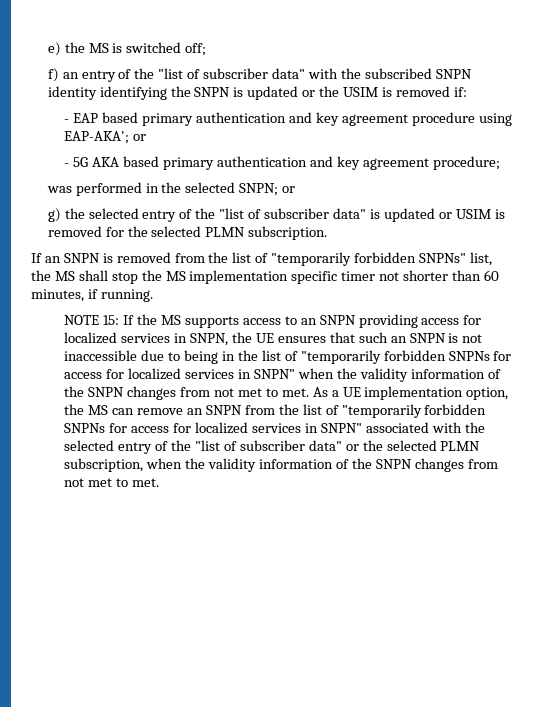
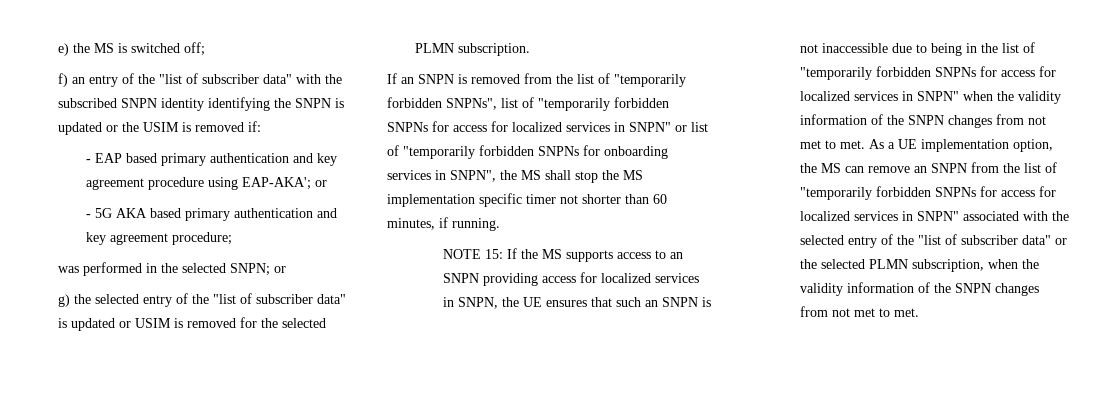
- If an SNPN is removed from the list of "temporarily forbidden SNPNs" list, the MS shall stop the MS implementation specific timer not shorter than 60 minutes, if running.
+ If an SNPN is removed from the list of "temporarily forbidden SNPNs", list of "temporarily forbidden SNPNs for access for localized services in SNPN" or list of "temporarily forbidden SNPNs for onboarding services in SNPN", the MS shall stop the MS implementation specific timer not shorter than 60 minutes, if running.

